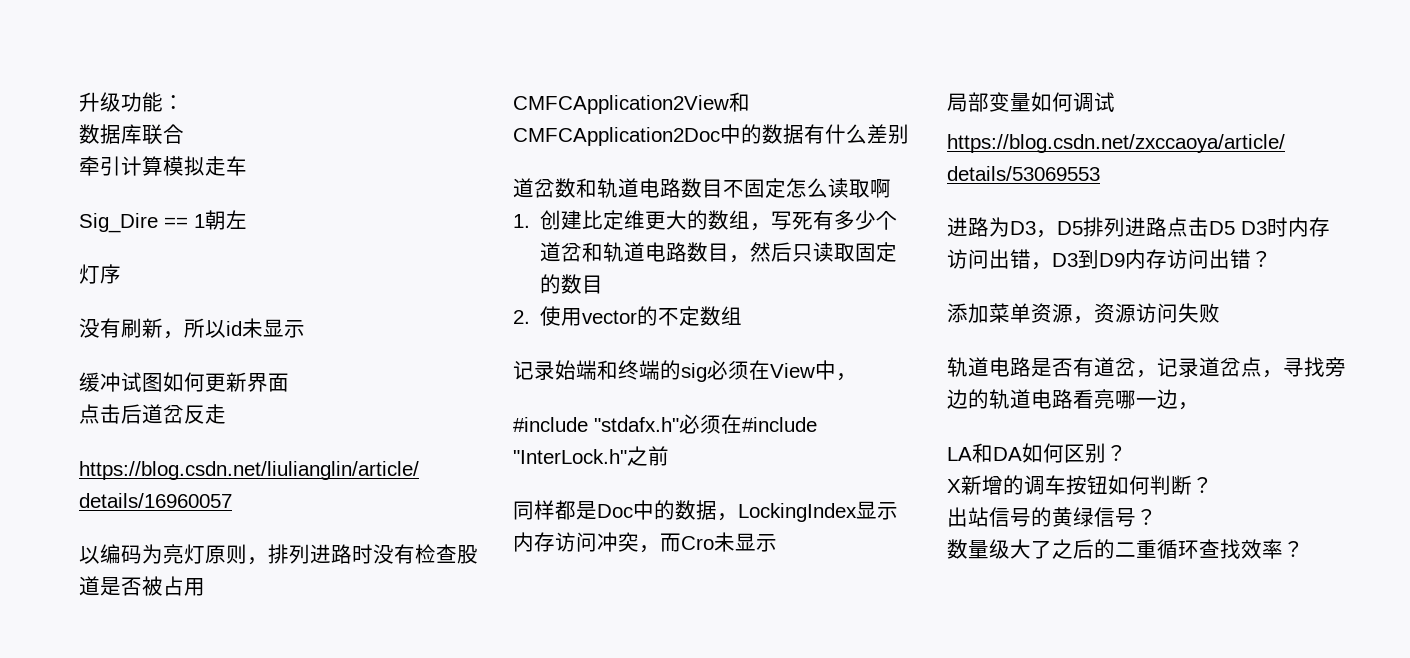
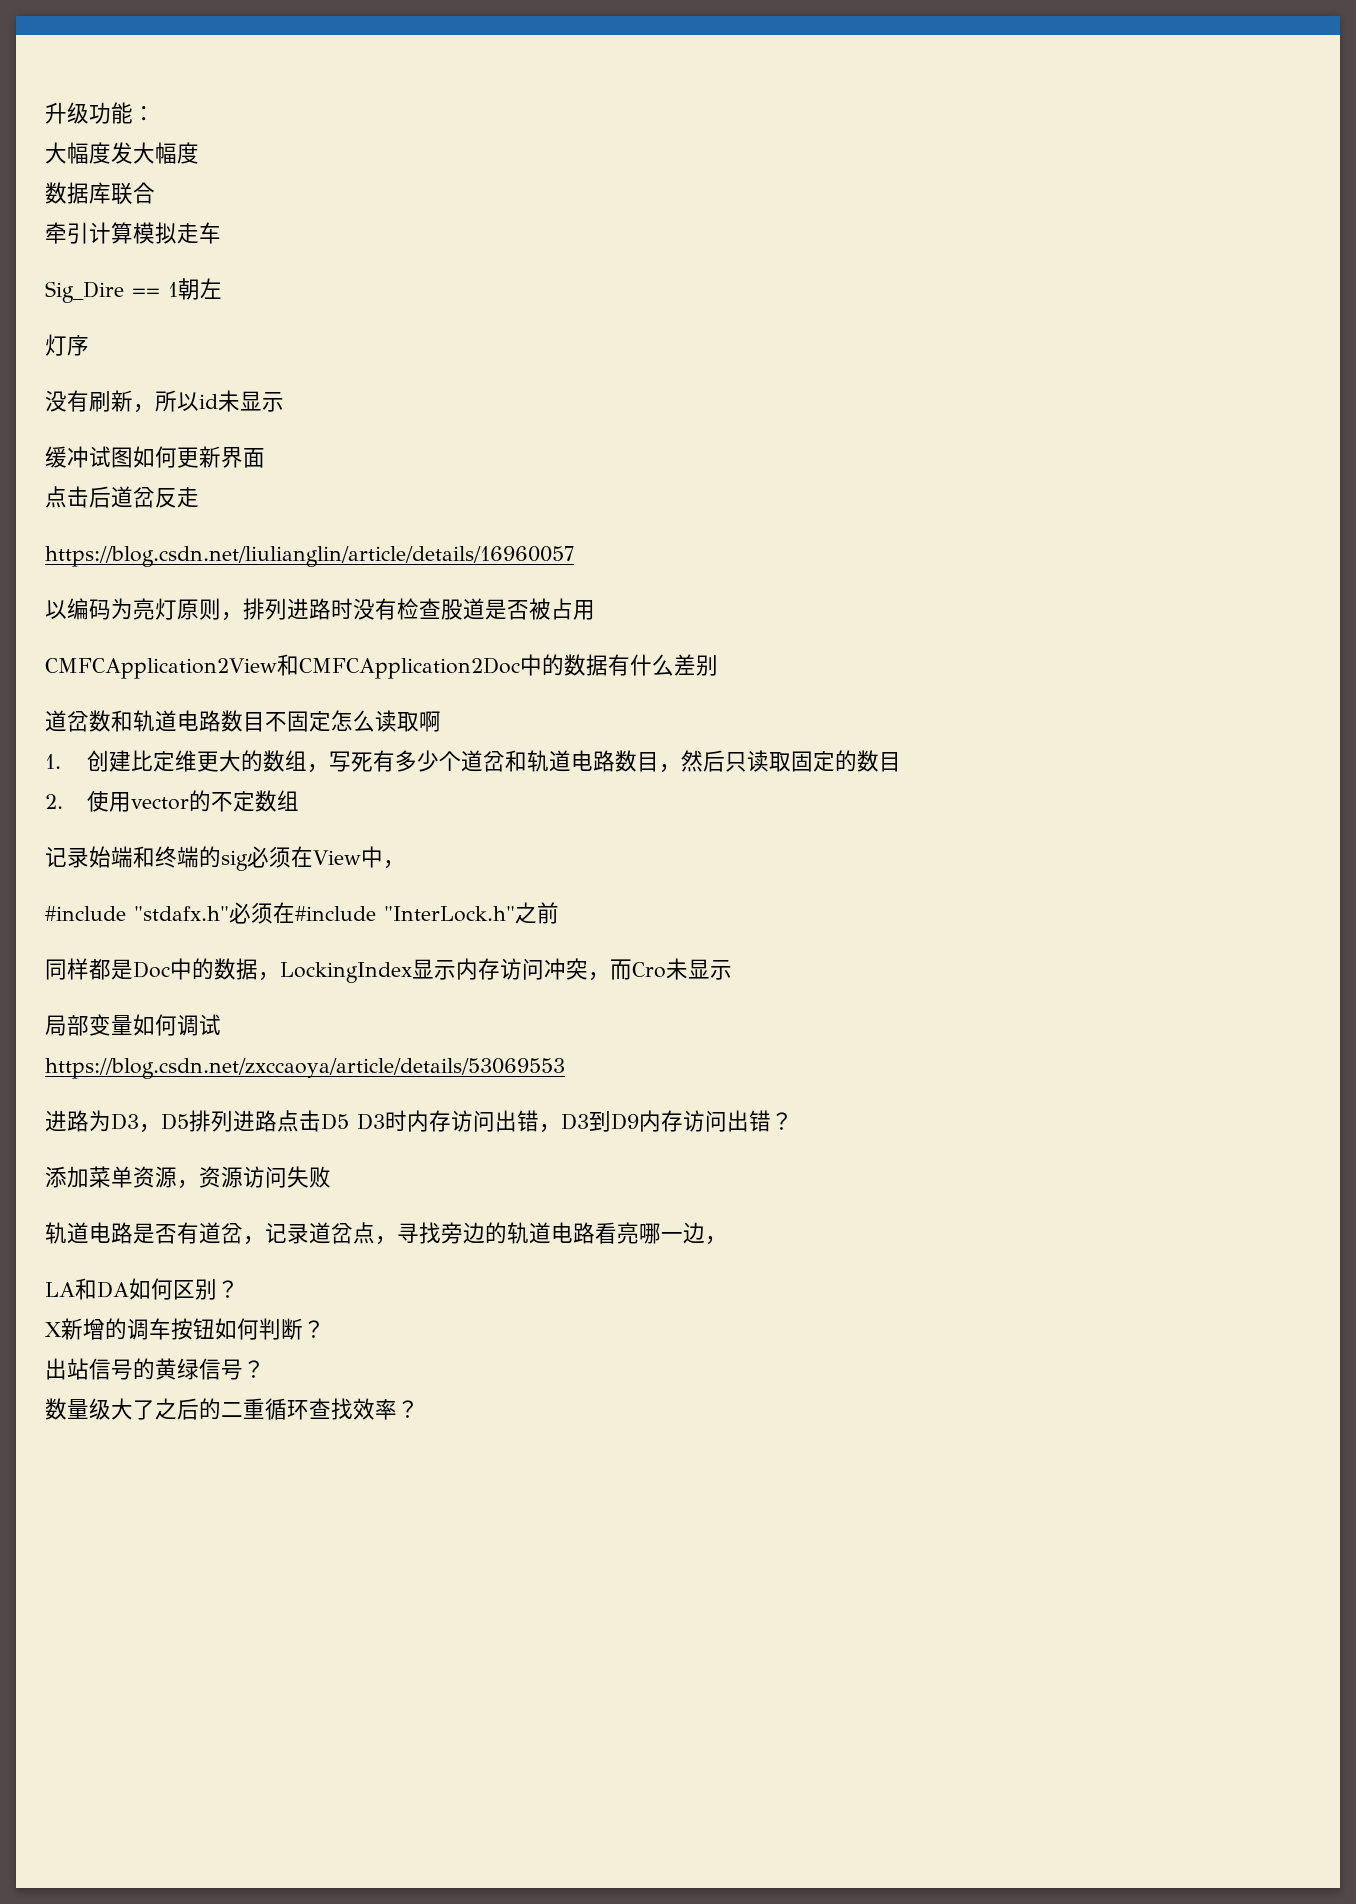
+ 大幅度发大幅度

